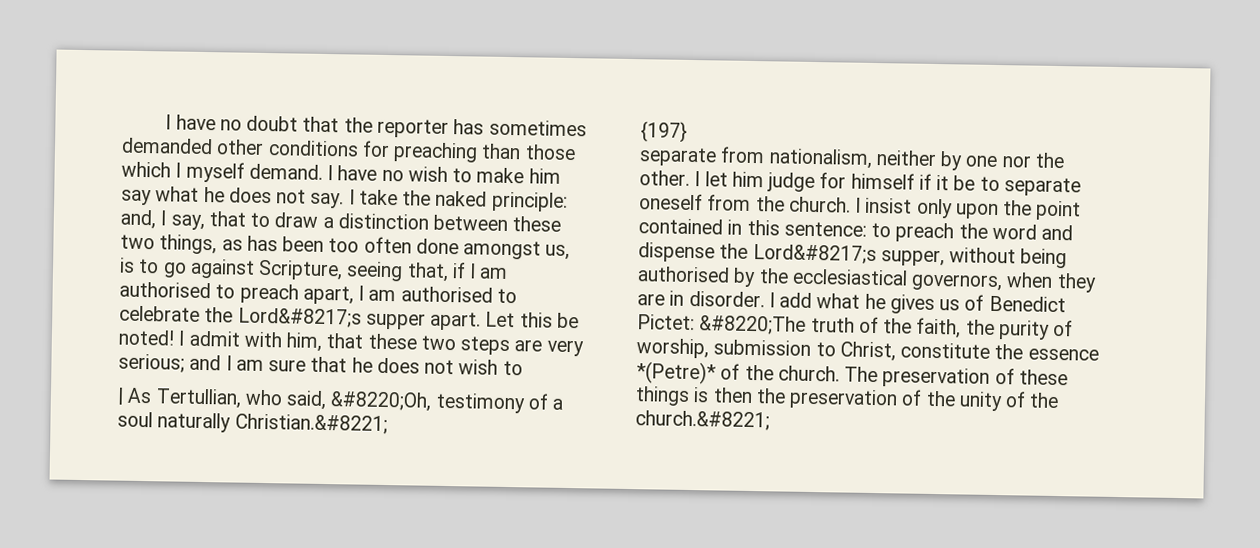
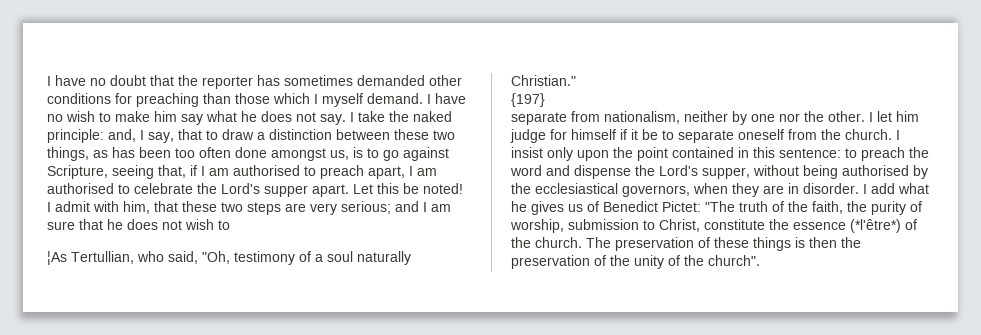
- I take the naked principle: and, I say, that to draw a distinction between these two things, as has been too often done amongst us, is to go against Scripture, seeing that, if I am authorised to preach apart, I am authorised to celebrate the Lord&#8217;s supper apart.
+ I take the naked principle: and, I say, that to draw a distinction between these two things, as has been too often done amongst us, is to go against Scripture, seeing that, if I am authorised to preach apart, I am authorised to celebrate the Lord's supper apart.
- | As Tertullian, who said, &#8220;Oh, testimony of a soul naturally Christian.&#8221;
+ ¦As Tertullian, who said, "Oh, testimony of a soul naturally Christian."
- I insist only upon the point contained in this sentence: to preach the word and dispense the Lord&#8217;s supper, without being authorised by the ecclesiastical governors, when they are in disorder.
+ I insist only upon the point contained in this sentence: to preach the word and dispense the Lord's supper, without being authorised by the ecclesiastical governors, when they are in disorder.
- I add what he gives us of Benedict Pictet: &#8220;The truth of the faith, the purity of worship, submission to Christ, constitute the essence *(Petre)* of the church.
+ I add what he gives us of Benedict Pictet: "The truth of the faith, the purity of worship, submission to Christ, constitute the essence (*l'être*) of the church.
- The preservation of these things is then the preservation of the unity of the church.&#8221;
+ The preservation of these things is then the preservation of the unity of the church".

